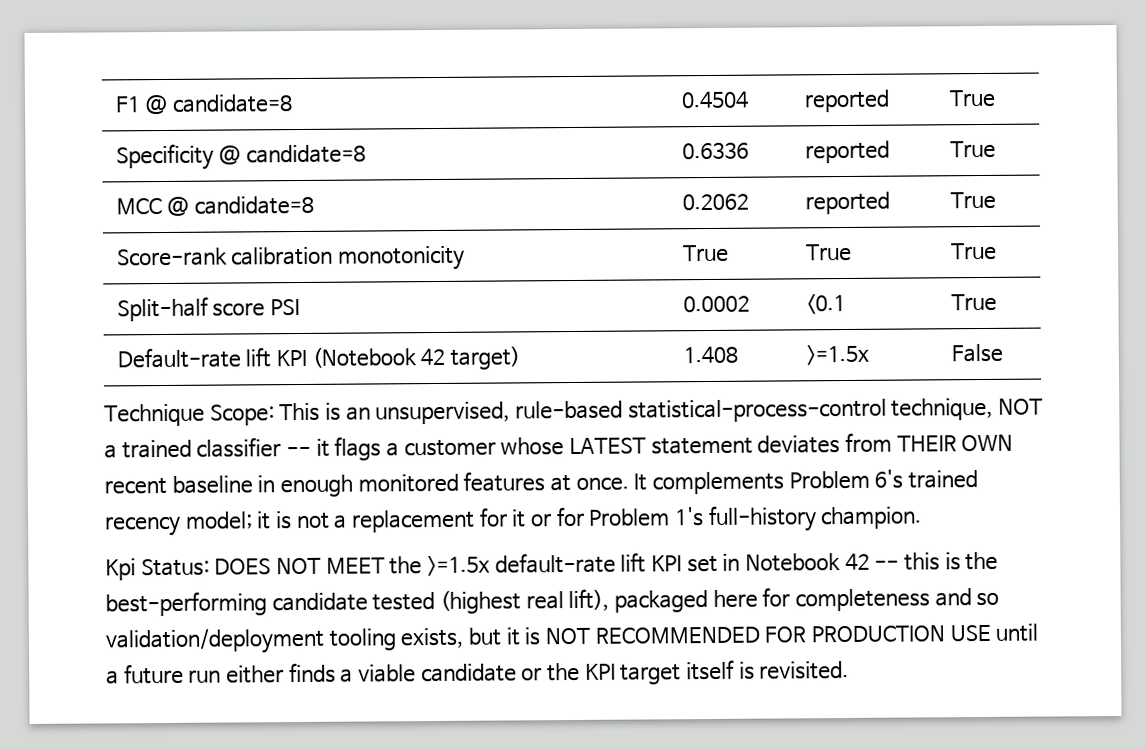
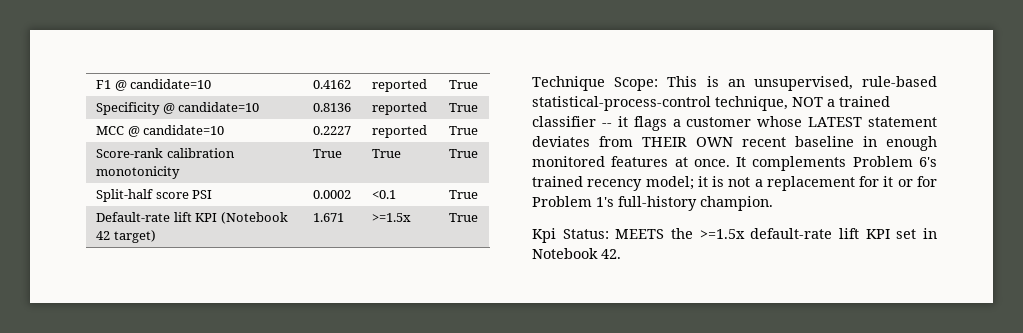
- F1 @ candidate=8 | 0.4504 | reported | True
+ F1 @ candidate=10 | 0.4162 | reported | True
- Specificity @ candidate=8 | 0.6336 | reported | True
+ Specificity @ candidate=10 | 0.8136 | reported | True
- MCC @ candidate=8 | 0.2062 | reported | True
+ MCC @ candidate=10 | 0.2227 | reported | True
- Default-rate lift KPI (Notebook 42 target) | 1.408 | >=1.5x | False
+ Default-rate lift KPI (Notebook 42 target) | 1.671 | >=1.5x | True
- Kpi Status: DOES NOT MEET the >=1.5x default-rate lift KPI set in Notebook 42 -- this is the best-performing candidate tested (highest real lift), packaged here for completeness and so validation/deployment tooling exists, but it is NOT RECOMMENDED FOR PRODUCTION USE until a future run either finds a viable candidate or the KPI target itself is revisited.
+ Kpi Status: MEETS the >=1.5x default-rate lift KPI set in Notebook 42.

